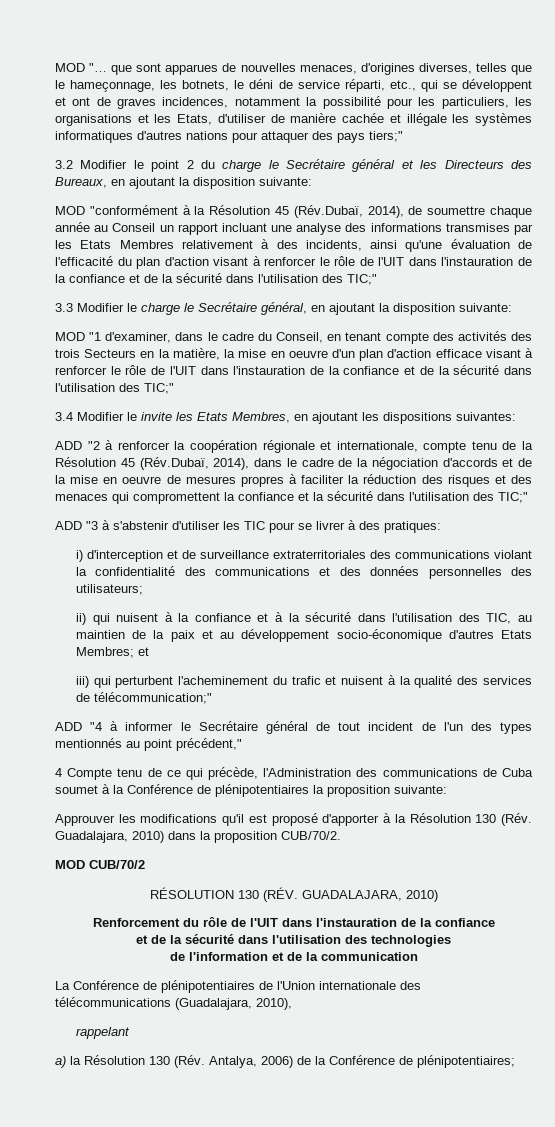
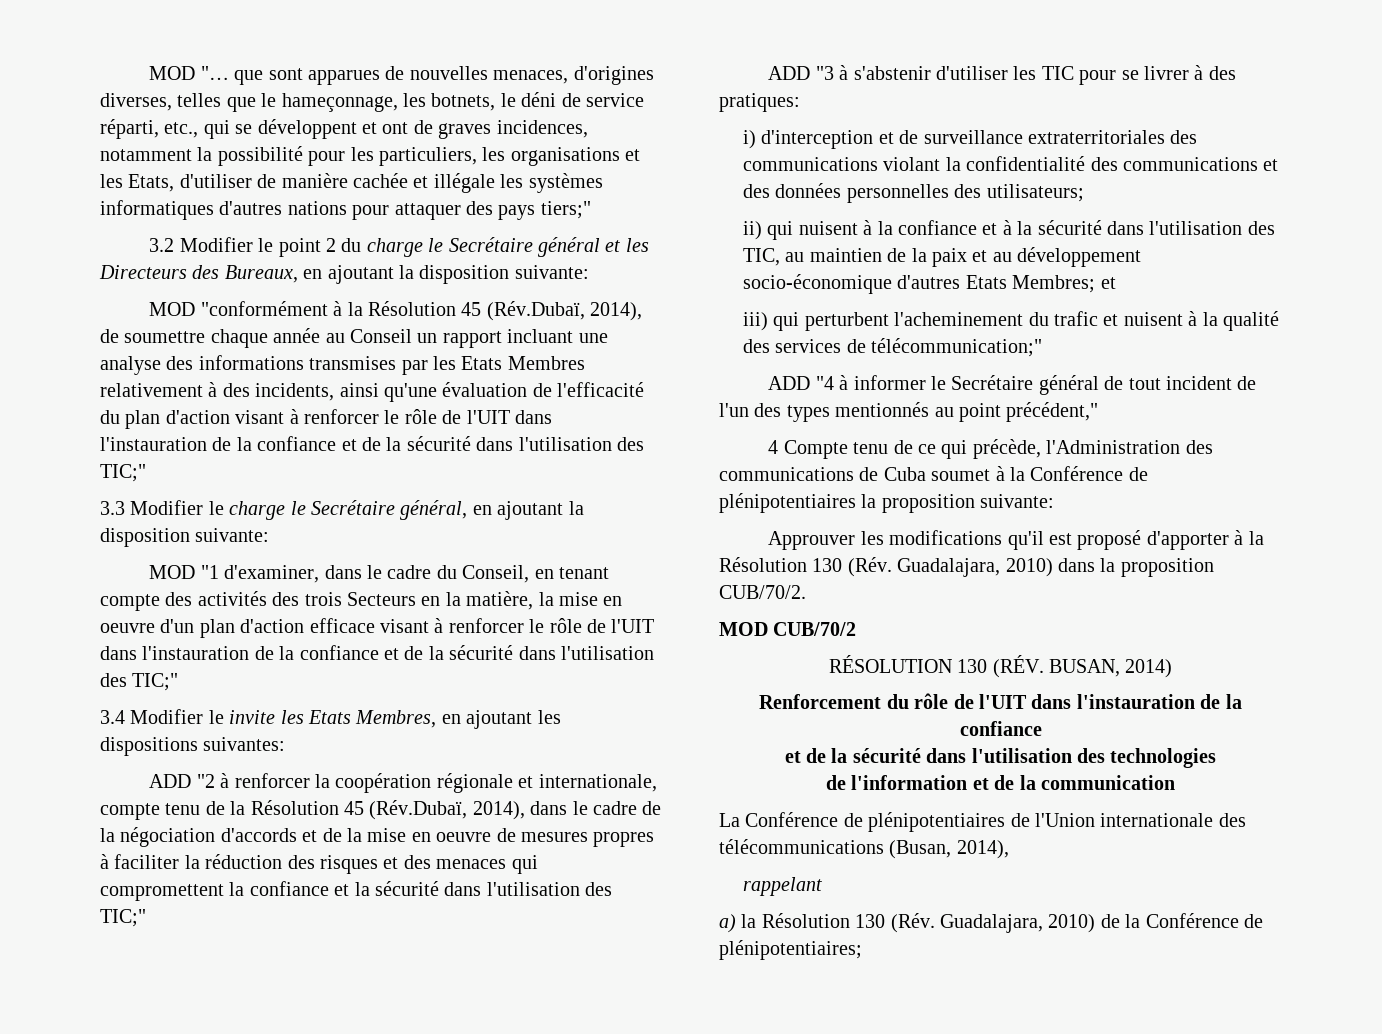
- RÉSOLUTION 130 (RÉV. GUADALAJARA, 2010)
+ RÉSOLUTION 130 (RÉV. BUSAN, 2014)
- La Conférence de plénipotentiaires de l'Union internationale des télécommunications (Guadalajara, 2010),
+ La Conférence de plénipotentiaires de l'Union internationale des télécommunications (Busan, 2014),
- a) la Résolution 130 (Rév. Antalya, 2006) de la Conférence de plénipotentiaires;
+ a) la Résolution 130 (Rév. Guadalajara, 2010) de la Conférence de plénipotentiaires;

